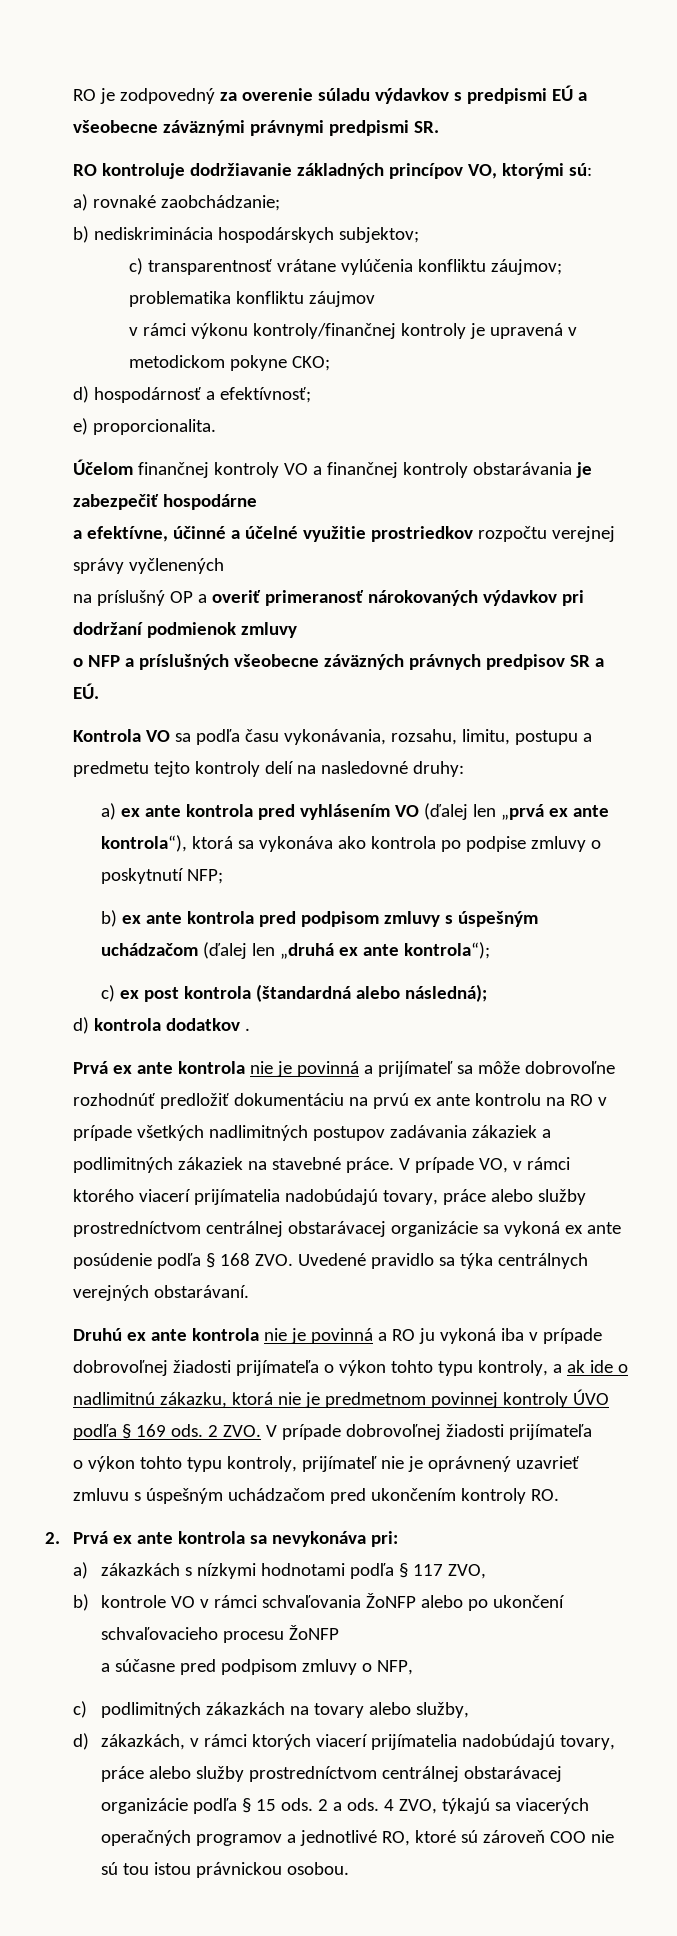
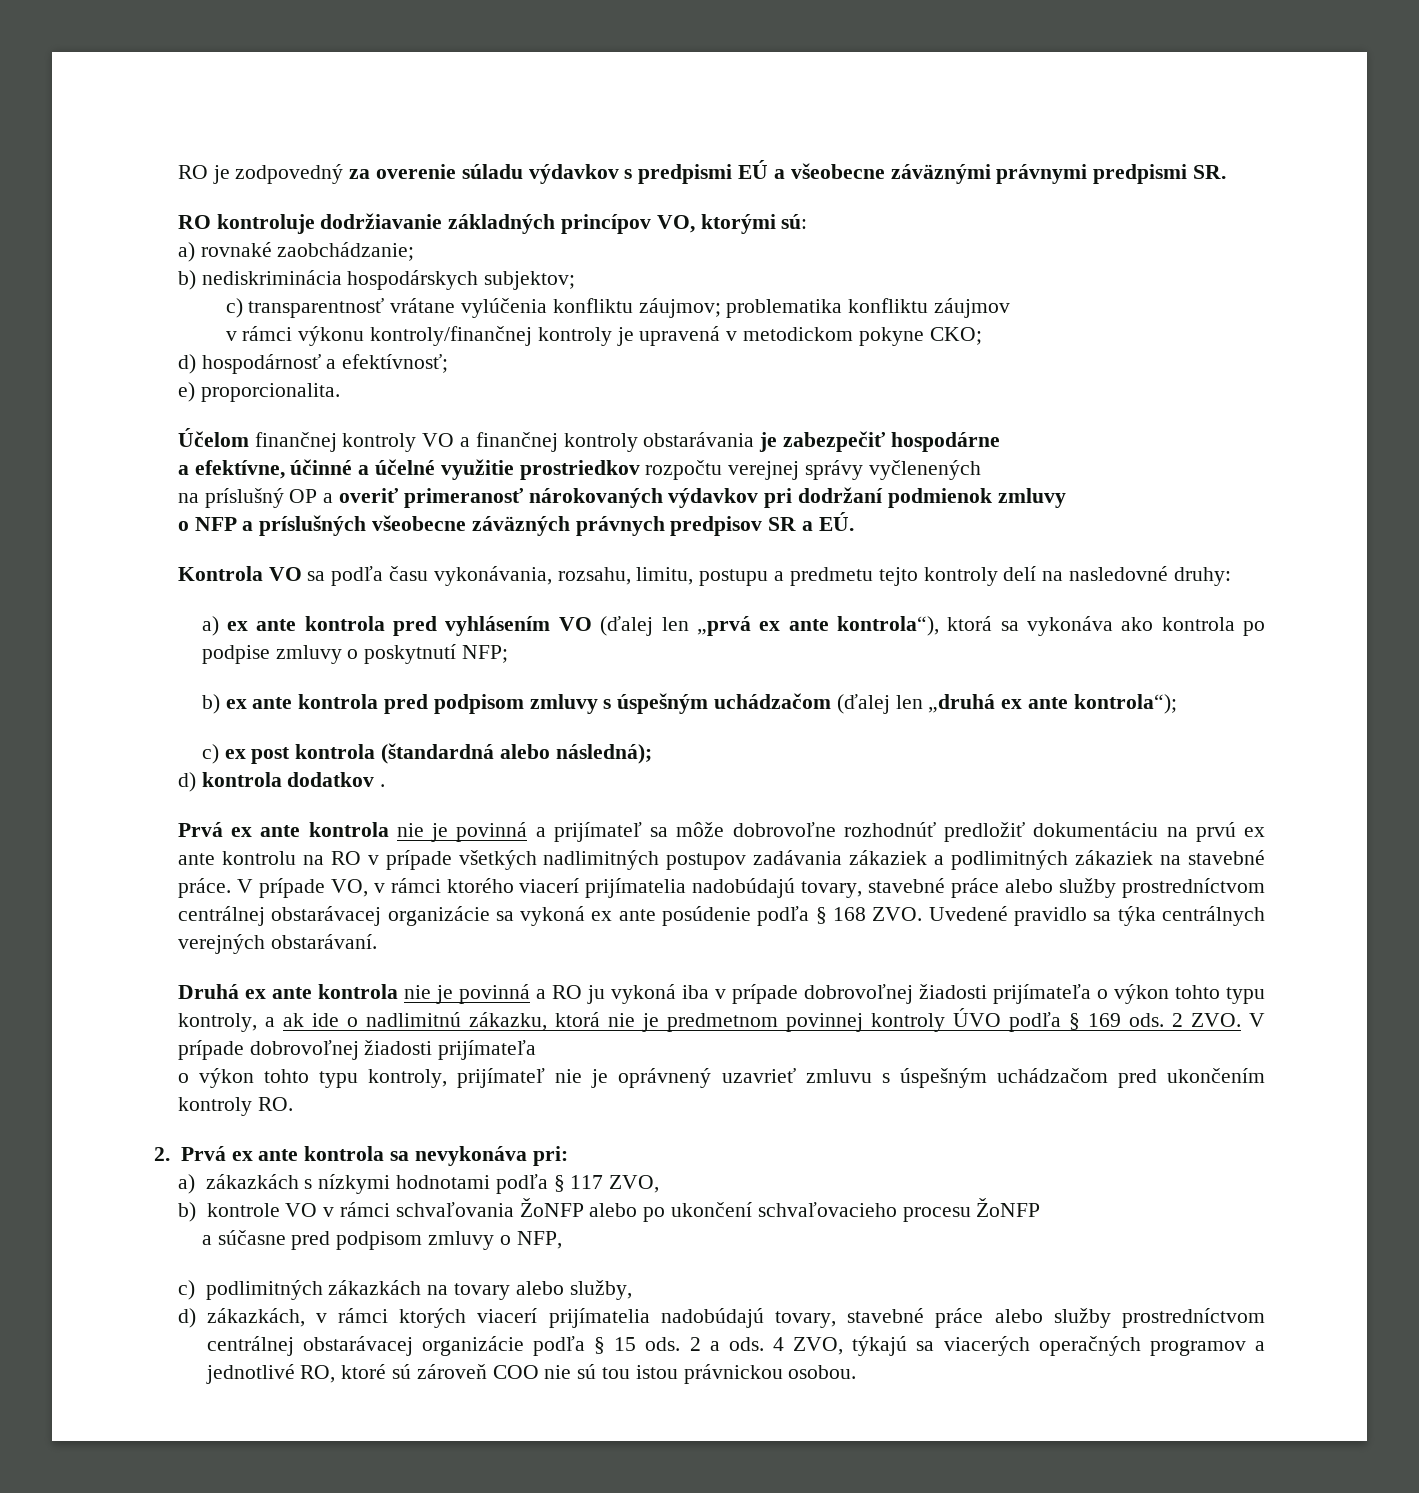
- V prípade VO, v rámci ktorého viacerí prijímatelia nadobúdajú tovary, práce alebo služby prostredníctvom centrálnej obstarávacej organizácie sa vykoná ex ante posúdenie podľa § 168 ZVO. Uvedené pravidlo sa týka centrálnych verejných obstarávaní.
+ V prípade VO, v rámci ktorého viacerí prijímatelia nadobúdajú tovary, stavebné práce alebo služby prostredníctvom centrálnej obstarávacej organizácie sa vykoná ex ante posúdenie podľa § 168 ZVO. Uvedené pravidlo sa týka centrálnych verejných obstarávaní.
- Druhú ex ante kontrola nie je povinná a RO ju vykoná iba v prípade dobrovoľnej žiadosti prijímateľa o výkon tohto typu kontroly, a ak ide o nadlimitnú zákazku, ktorá nie je predmetnom povinnej kontroly ÚVO podľa § 169 ods.
+ Druhá ex ante kontrola nie je povinná a RO ju vykoná iba v prípade dobrovoľnej žiadosti prijímateľa o výkon tohto typu kontroly, a ak ide o nadlimitnú zákazku, ktorá nie je predmetnom povinnej kontroly ÚVO podľa § 169 ods.
- d) zákazkách, v rámci ktorých viacerí prijímatelia nadobúdajú tovary, práce alebo služby prostredníctvom centrálnej obstarávacej organizácie podľa § 15 ods.
+ d) zákazkách, v rámci ktorých viacerí prijímatelia nadobúdajú tovary, stavebné práce alebo služby prostredníctvom centrálnej obstarávacej organizácie podľa § 15 ods.

